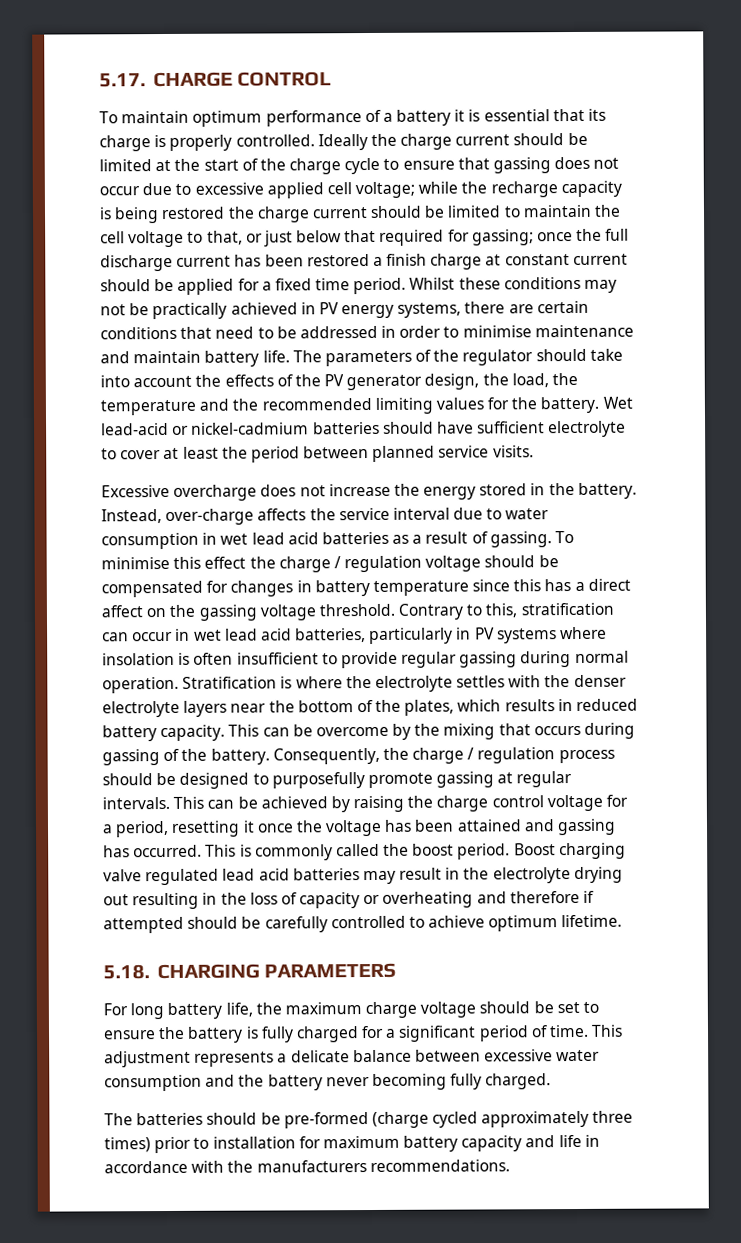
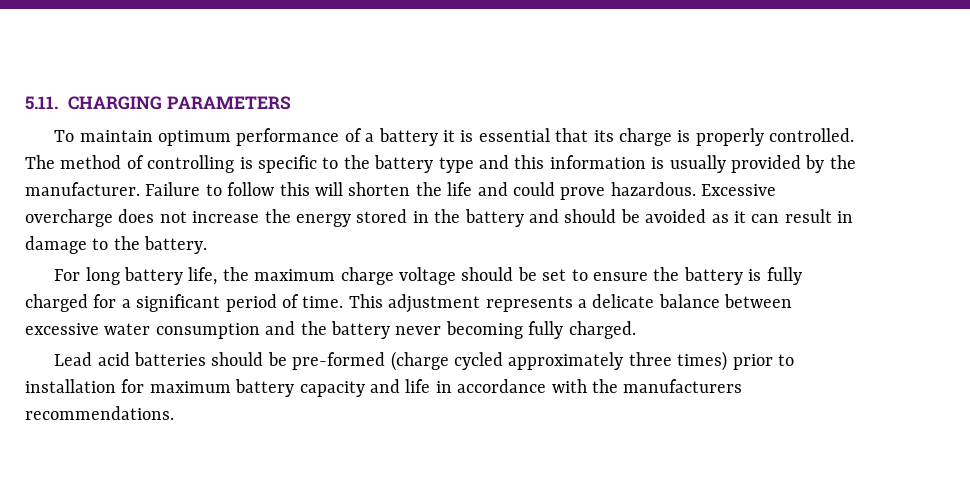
- 5.17. CHARGE CONTROL
+ 5.11. CHARGING PARAMETERS
- Ideally the charge current should be limited at the start of the charge cycle to ensure that gassing does not occur due to excessive applied cell voltage; while the recharge capacity is being restored the charge current should be limited to maintain the cell voltage to that, or just below that required for gassing; once the full discharge current has been restored a finish charge at constant current should be applied for a fixed time period. Whilst these conditions may not be practically achieved in PV energy systems, there are certain conditions that need to be addressed in order to minimise maintenance and maintain battery life. The parameters of the regulator should take into account the effects of the PV generator design, the load, the temperature and the recommended limiting values for the battery. Wet lead-acid or nickel-cadmium batteries should have sufficient electrolyte to cover at least the period between planned service visits.
- Excessive overcharge does not increase the energy stored in the battery. Instead, over-charge affects the service interval due to water consumption in wet lead acid batteries as a result of gassing. To minimise this effect the charge / regulation voltage should be compensated for changes in battery temperature since this has a direct affect on the gassing voltage threshold. Contrary to this, stratification can occur in wet lead acid batteries, particularly in PV systems where insolation is often insufficient to provide regular gassing during normal operation. Stratification is where the electrolyte settles with the denser electrolyte layers near the bottom of the plates, which results in reduced battery capacity. This can be overcome by the mixing that occurs during gassing of the battery. Consequently, the charge / regulation process should be designed to purposefully promote gassing at regular intervals. This can be achieved by raising the charge control voltage for a period, resetting it once the voltage has been attained and gassing has occurred. This is commonly called the boost period. Boost charging valve regulated lead acid batteries may result in the electrolyte drying out resulting in the loss of capacity or overheating and therefore if attempted should be carefully controlled to achieve optimum lifetime.
- 5.18. CHARGING PARAMETERS
+ The method of controlling is specific to the battery type and this information is usually provided by the manufacturer. Failure to follow this will shorten the life and could prove hazardous. Excessive overcharge does not increase the energy stored in the battery and should be avoided as it can result in damage to the battery.
- The batteries should be pre-formed (charge cycled approximately three times) prior to installation for maximum battery capacity and life in accordance with the manufacturers recommendations.
+ Lead acid batteries should be pre-formed (charge cycled approximately three times) prior to installation for maximum battery capacity and life in accordance with the manufacturers recommendations.

